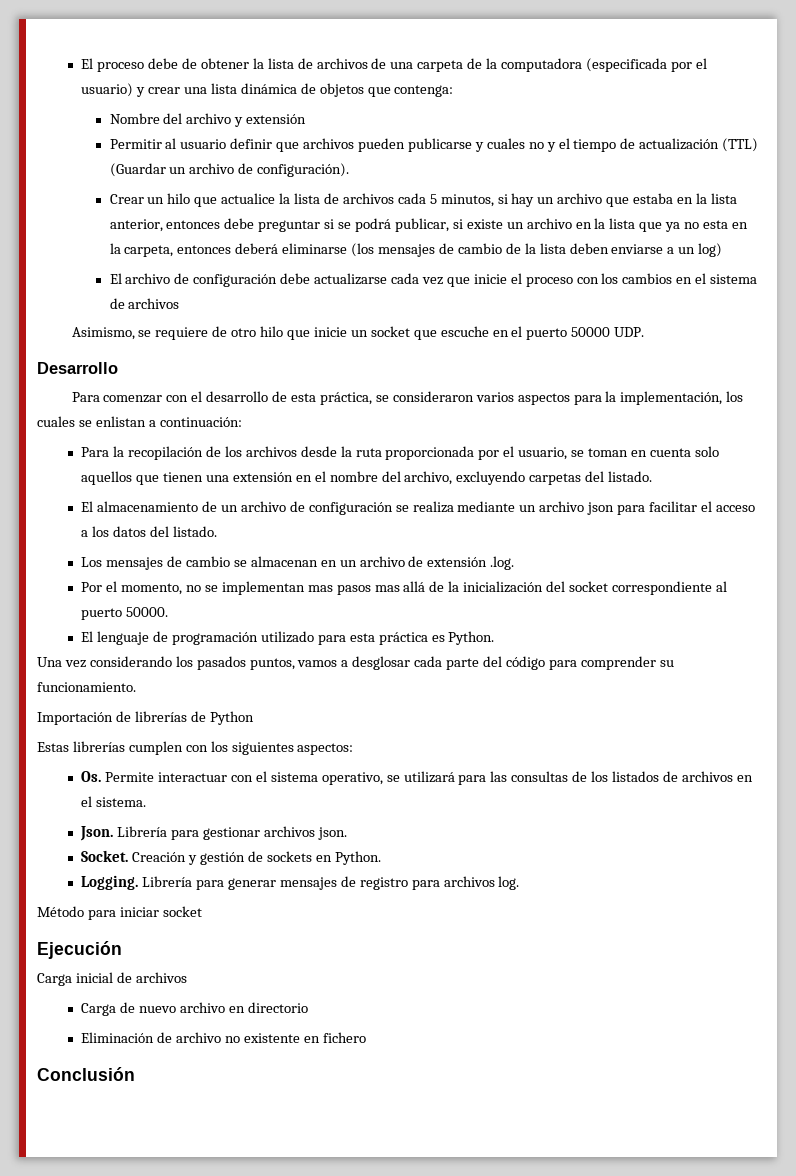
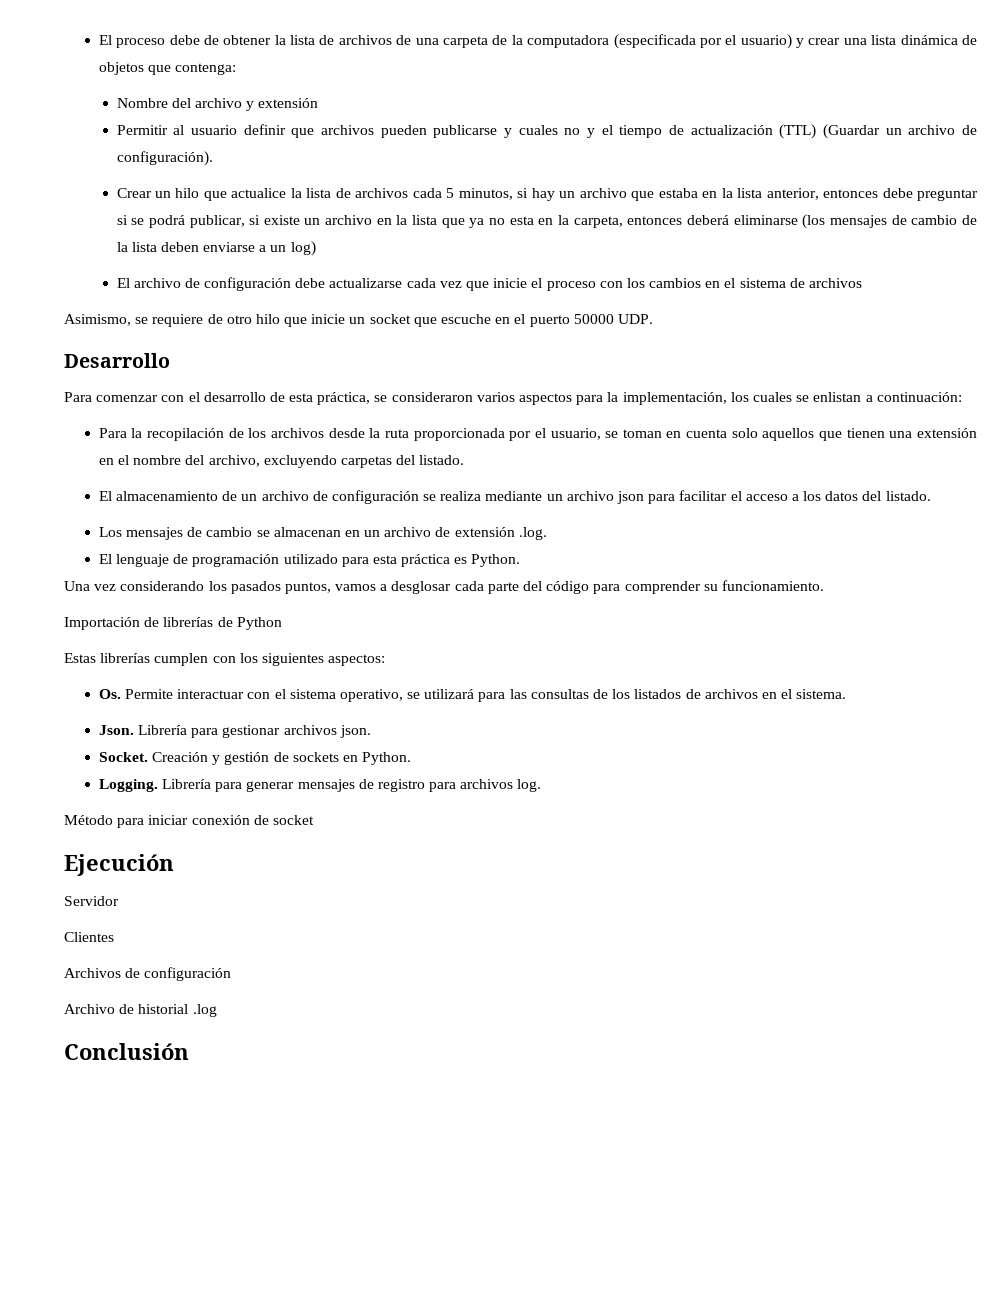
- Por el momento, no se implementan mas pasos mas allá de la inicialización del socket correspondiente al puerto 50000.
- Método para iniciar socket
+ Método para iniciar conexión de socket
- Carga inicial de archivos
- Carga de nuevo archivo en directorio
- Eliminación de archivo no existente en fichero
+ Servidor
+ Clientes
+ Archivos de configuración
+ Archivo de historial .log

